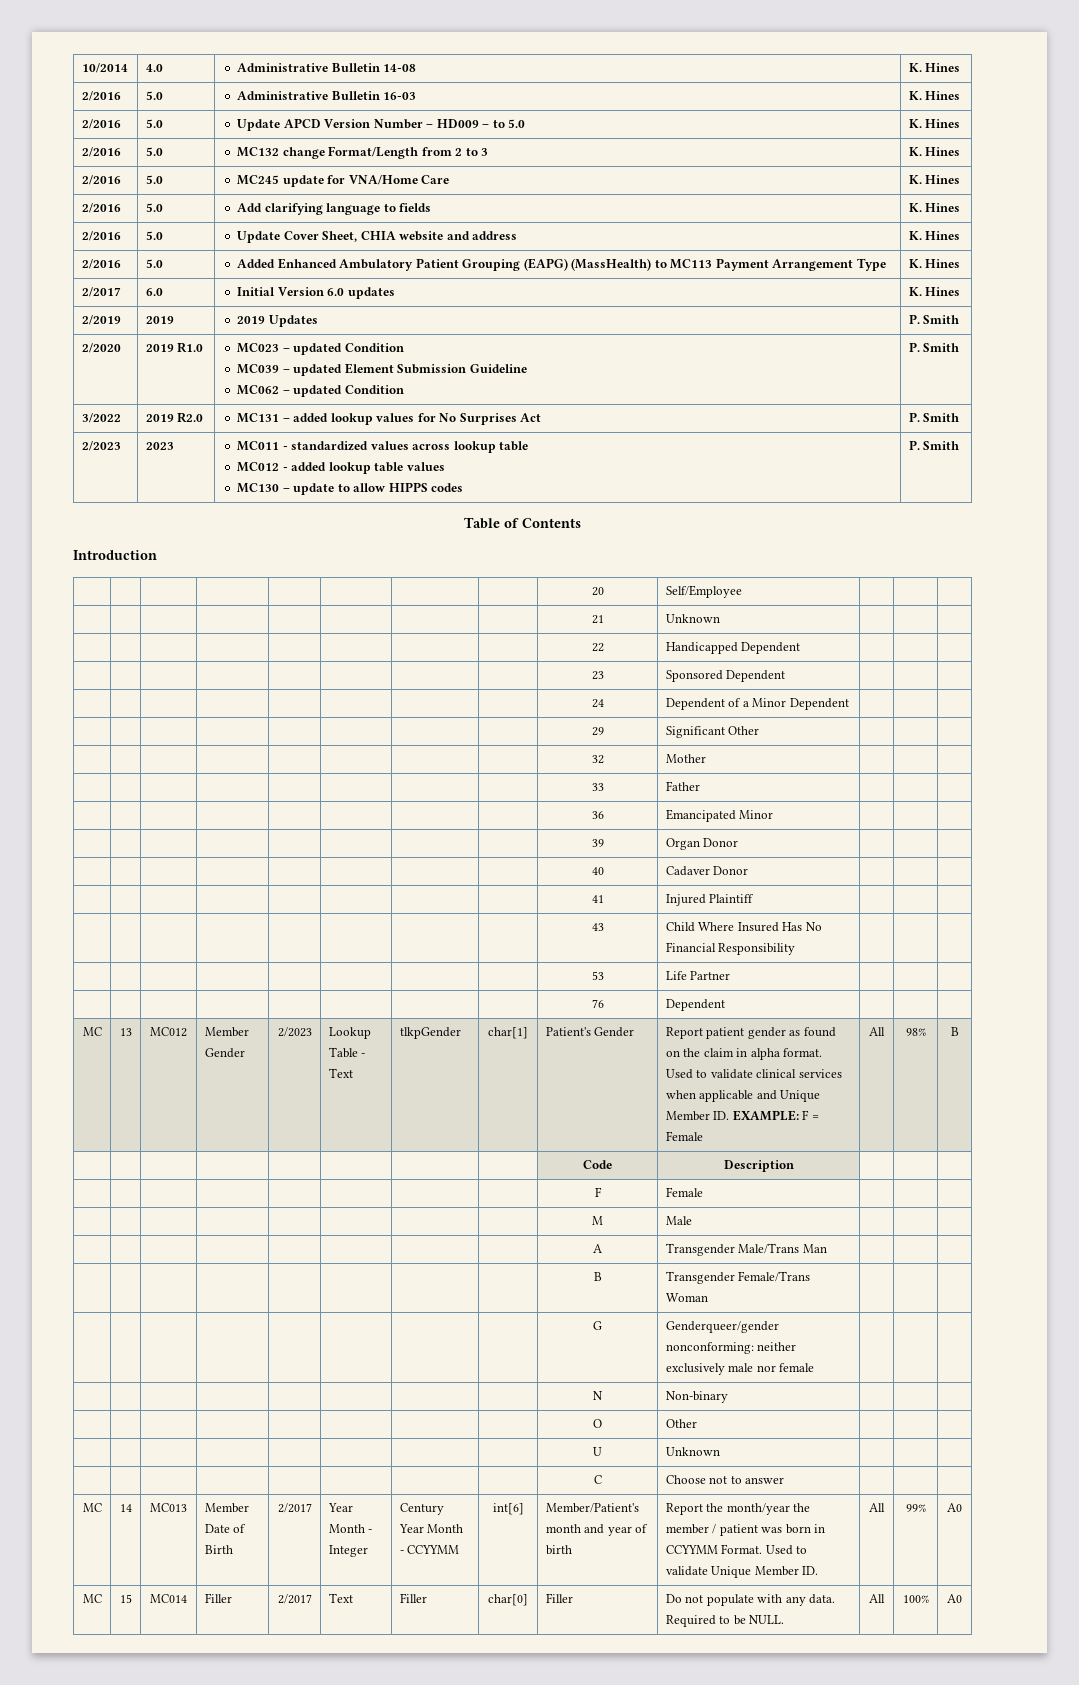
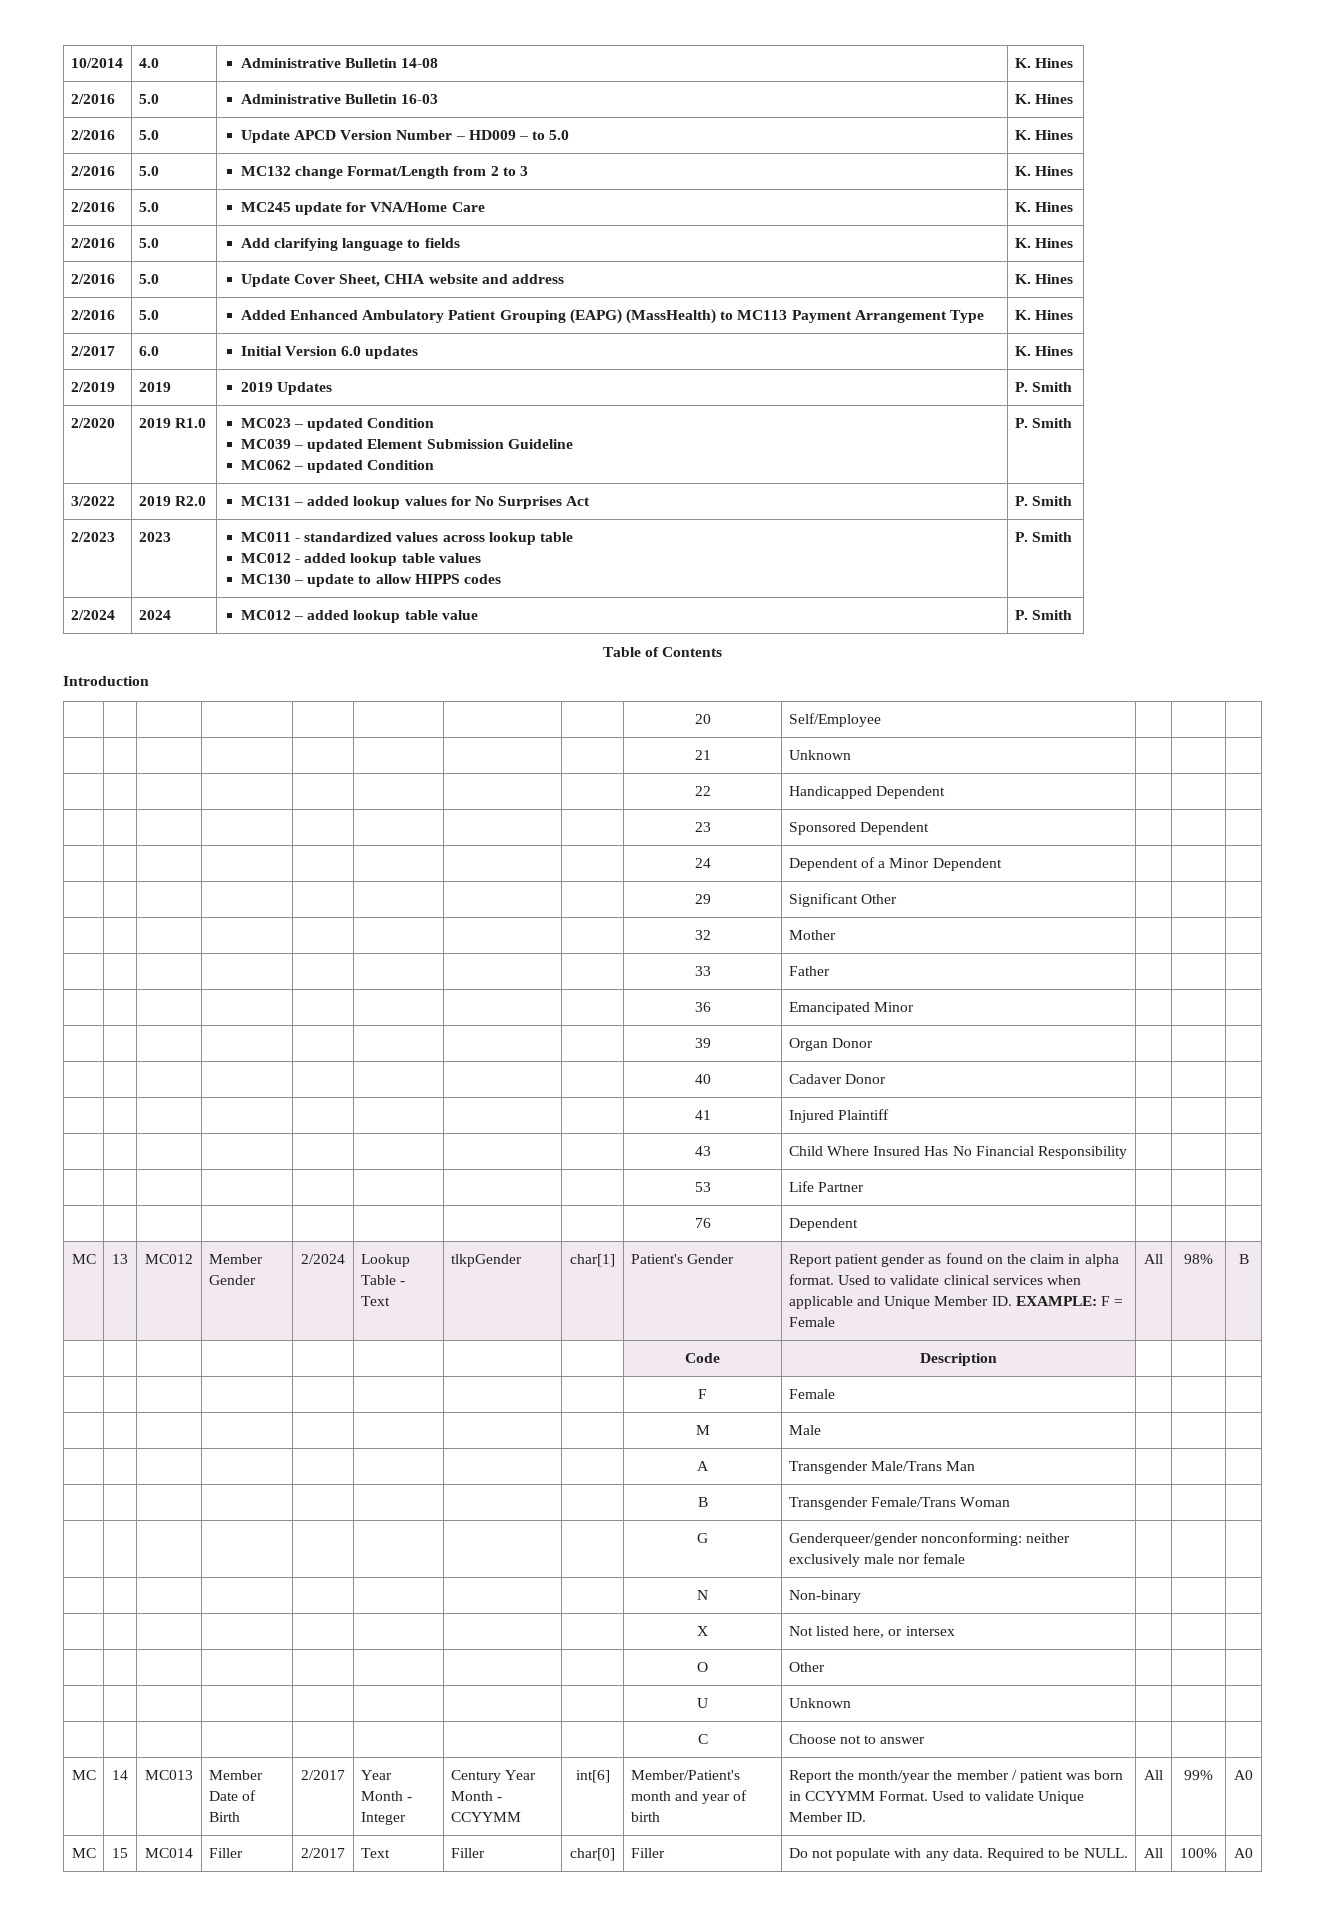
+ 2/2024 | 2024 | MC012 – added lookup table value | P. Smith
- Member Gender | 2/2023
+ Member Gender | 2/2024
+ | | | | | | | | X | Not listed here, or intersex | | |

